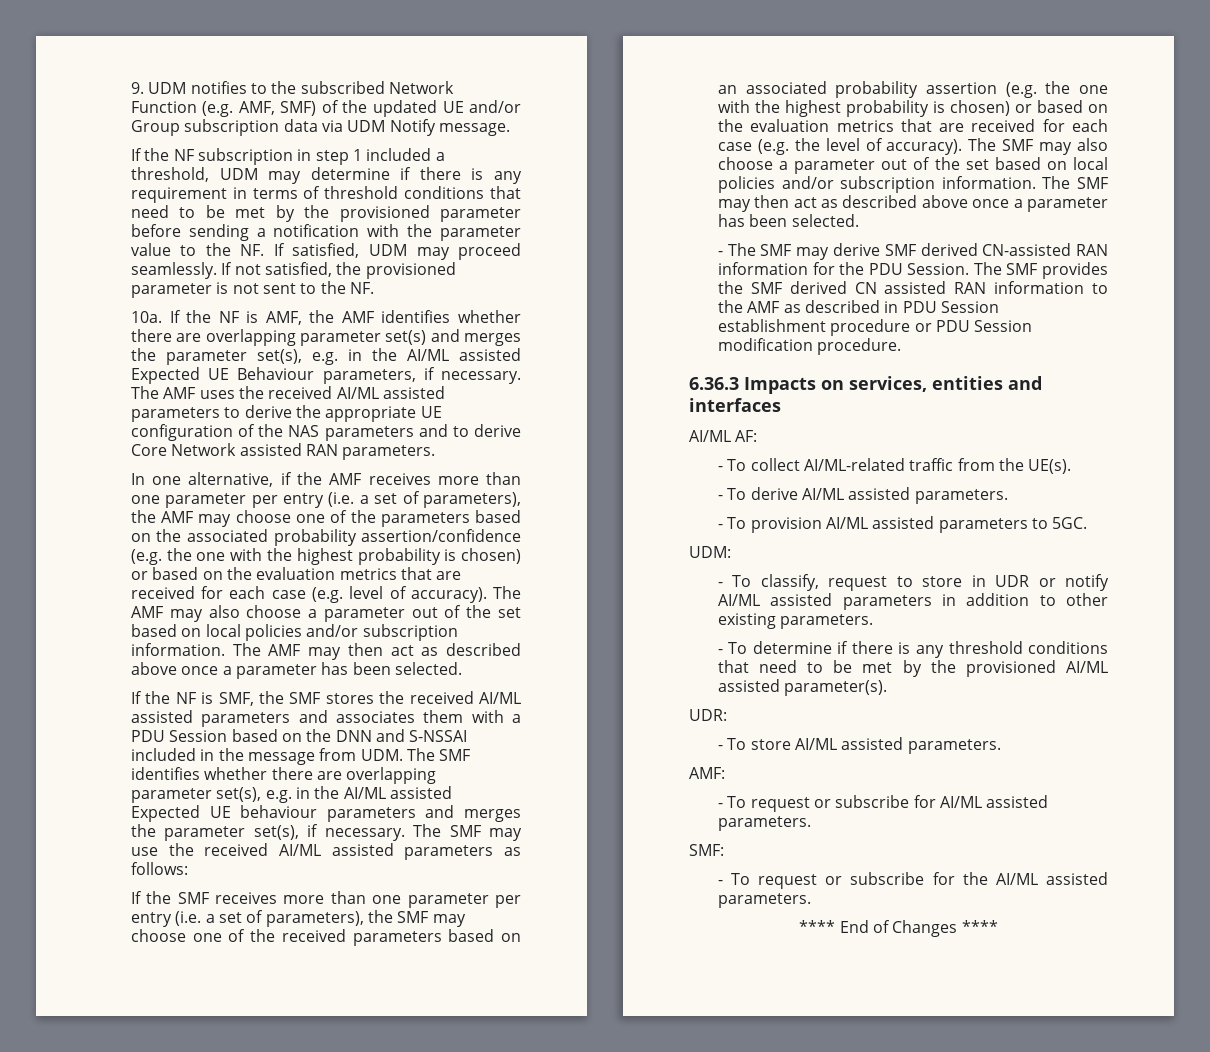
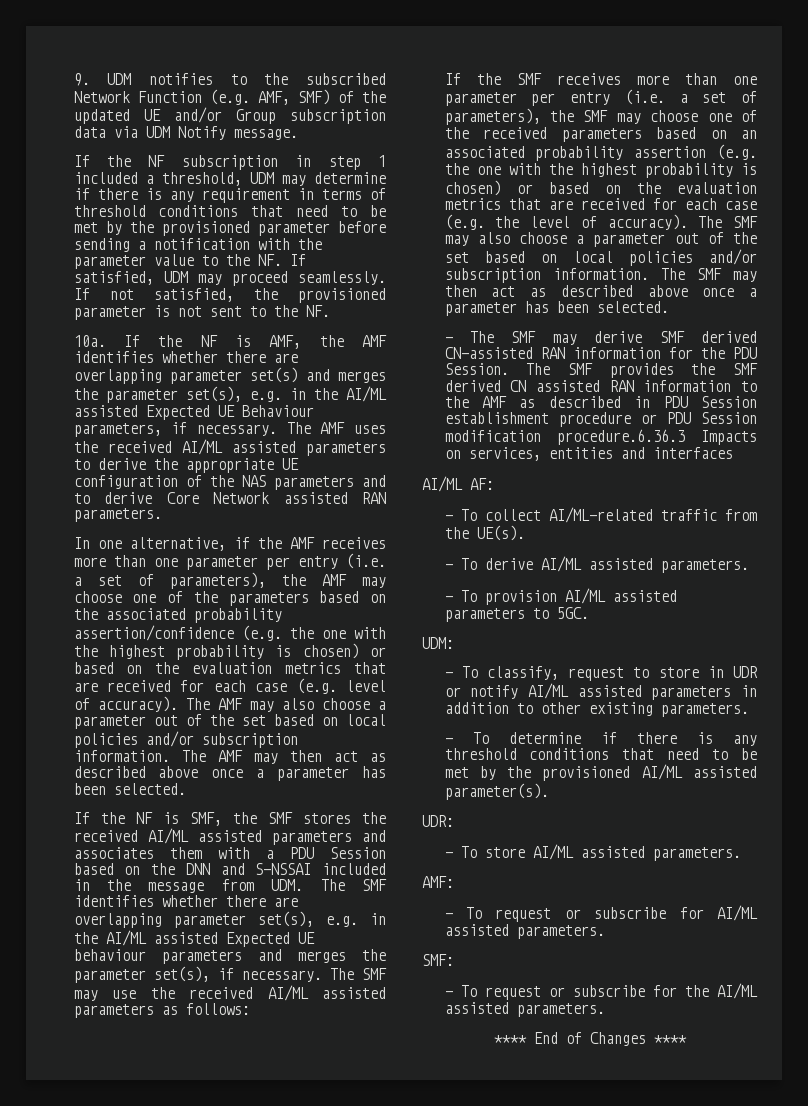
- The SMF provides the SMF derived CN assisted RAN information to the AMF as described in PDU Session establishment procedure or PDU Session modification procedure.
- 6.36.3 Impacts on services, entities and interfaces
+ The SMF provides the SMF derived CN assisted RAN information to the AMF as described in PDU Session establishment procedure or PDU Session modification procedure.6.36.3 Impacts on services, entities and interfaces

